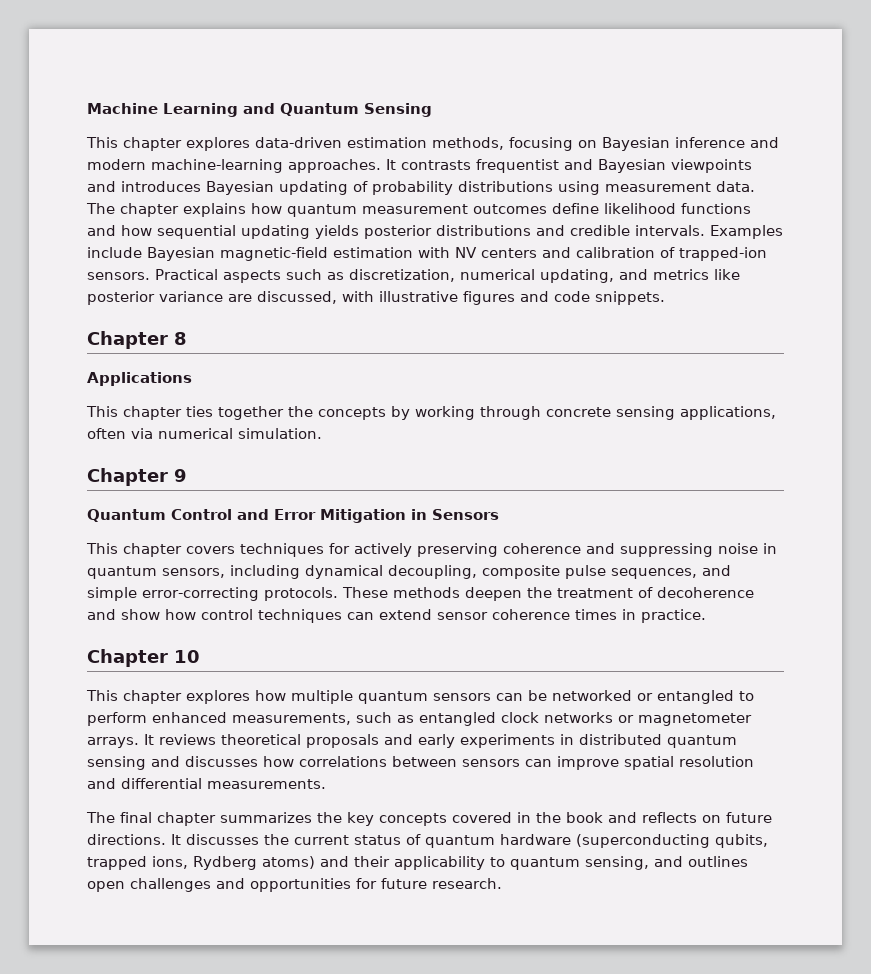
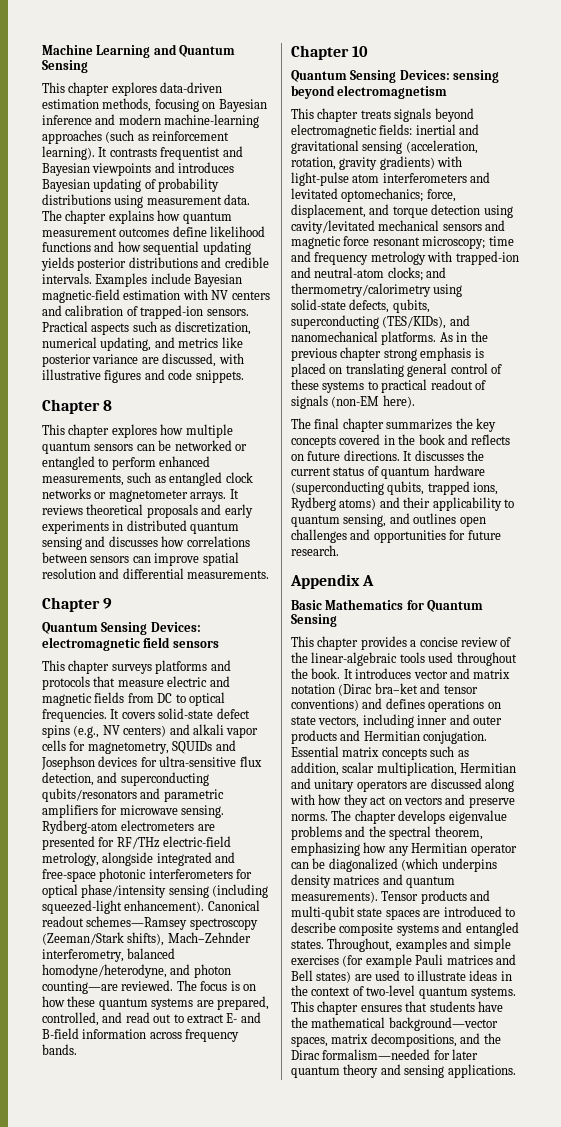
- This chapter explores data-driven estimation methods, focusing on Bayesian inference and modern machine-learning approaches.
+ This chapter explores data-driven estimation methods, focusing on Bayesian inference and modern machine-learning approaches (such as reinforcement learning).
- Applications
- This chapter ties together the concepts by working through concrete sensing applications, often via numerical simulation.
- Chapter 9
- Quantum Control and Error Mitigation in Sensors
- This chapter covers techniques for actively preserving coherence and suppressing noise in quantum sensors, including dynamical decoupling, composite pulse sequences, and simple error-correcting protocols. These methods deepen the treatment of decoherence and show how control techniques can extend sensor coherence times in practice.
- Chapter 10
+ Chapter 9
+ Quantum Sensing Devices: electromagnetic field sensors
+ This chapter surveys platforms and protocols that measure electric and magnetic fields from DC to optical frequencies. It covers solid-state defect spins (e.g., NV centers) and alkali vapor cells for magnetometry, SQUIDs and Josephson devices for ultra-sensitive flux detection, and superconducting qubits/resonators and parametric amplifiers for microwave sensing. Rydberg-atom electrometers are presented for RF/THz electric-field metrology, alongside integrated and free-space photonic interferometers for optical phase/intensity sensing (including squeezed-light enhancement). Canonical readout schemes—Ramsey spectroscopy (Zeeman/Stark shifts), Mach–Zehnder interferometry, balanced homodyne/heterodyne, and photon counting—are reviewed. The focus is on how these quantum systems are prepared, controlled, and read out to extract E- and B-field information across frequency bands.
+ Chapter 10
+ Quantum Sensing Devices: sensing beyond electromagnetism
+ This chapter treats signals beyond electromagnetic fields: inertial and gravitational sensing (acceleration, rotation, gravity gradients) with light-pulse atom interferometers and levitated optomechanics; force, displacement, and torque detection using cavity/levitated mechanical sensors and magnetic force resonant microscopy; time and frequency metrology with trapped-ion and neutral-atom clocks; and thermometry/calorimetry using solid-state defects, qubits, superconducting (TES/KIDs), and nanomechanical platforms. As in the previous chapter strong emphasis is placed on translating general control of these systems to practical readout of signals (non-EM here).
+ Appendix A
+ Basic Mathematics for Quantum Sensing
+ This chapter provides a concise review of the linear-algebraic tools used throughout the book. It introduces vector and matrix notation (Dirac bra–ket and tensor conventions) and defines operations on state vectors, including inner and outer products and Hermitian conjugation. Essential matrix concepts such as addition, scalar multiplication, Hermitian and unitary operators are discussed along with how they act on vectors and preserve norms. The chapter develops eigenvalue problems and the spectral theorem, emphasizing how any Hermitian operator can be diagonalized (which underpins density matrices and quantum measurements). Tensor products and multi-qubit state spaces are introduced to describe composite systems and entangled states. Throughout, examples and simple exercises (for example Pauli matrices and Bell states) are used to illustrate ideas in the context of two-level quantum systems. This chapter ensures that students have the mathematical background—vector spaces, matrix decompositions, and the Dirac formalism—needed for later quantum theory and sensing applications.

